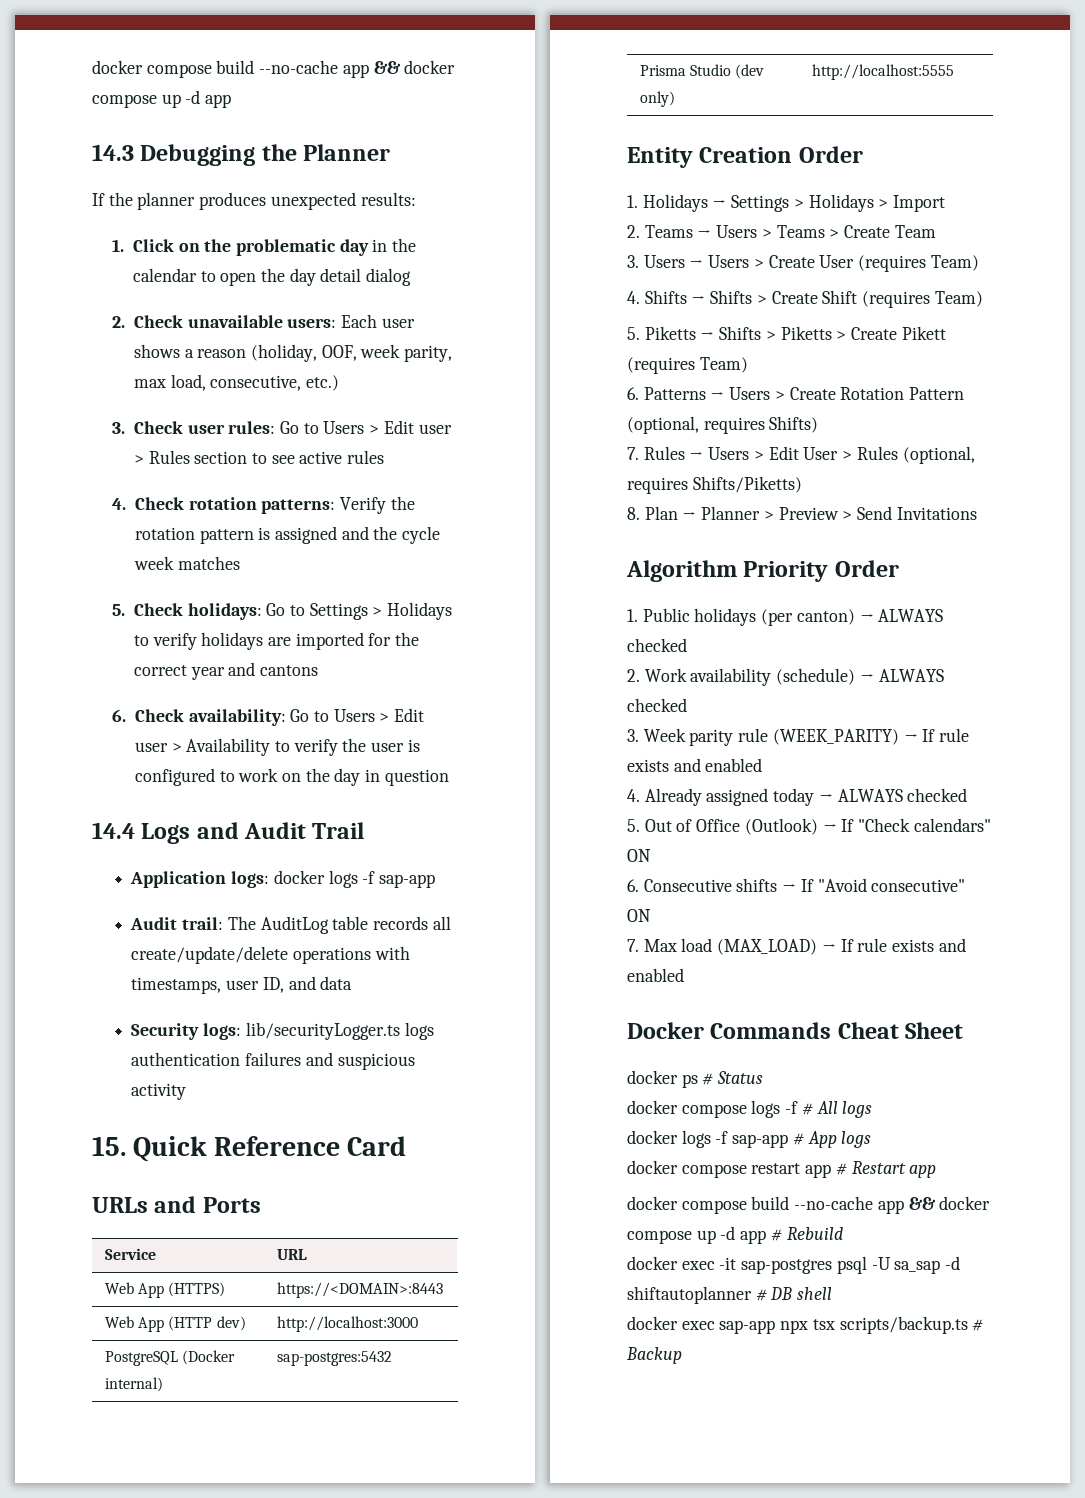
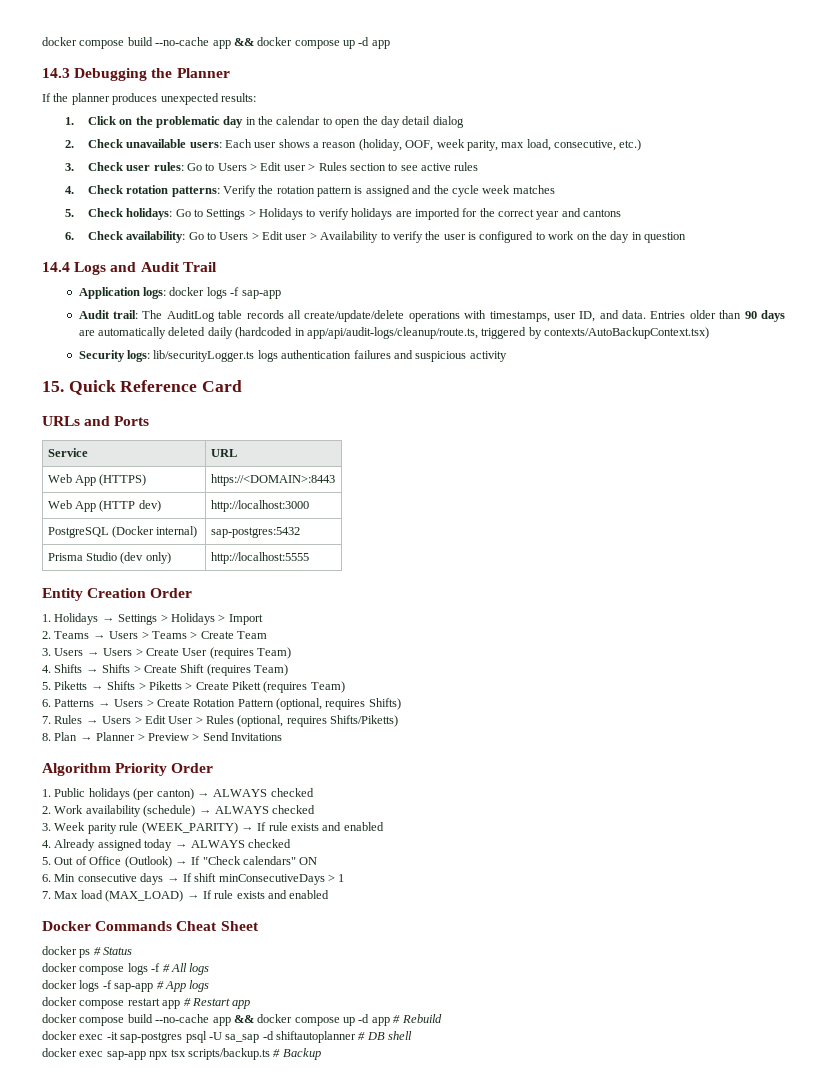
- Audit trail: The AuditLog table records all create/update/delete operations with timestamps, user ID, and data
+ Audit trail: The AuditLog table records all create/update/delete operations with timestamps, user ID, and data. Entries older than 90 days are automatically deleted daily (hardcoded in app/api/audit-logs/cleanup/route.ts, triggered by contexts/AutoBackupContext.tsx)
- 6. Consecutive shifts → If "Avoid consecutive" ON
+ 6. Min consecutive days → If shift minConsecutiveDays > 1

